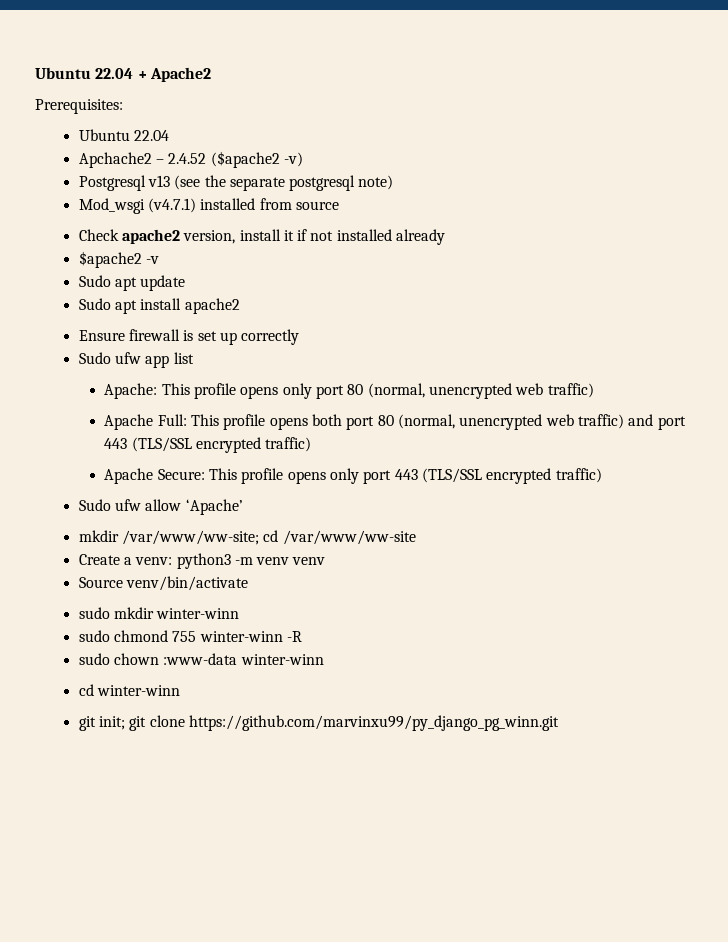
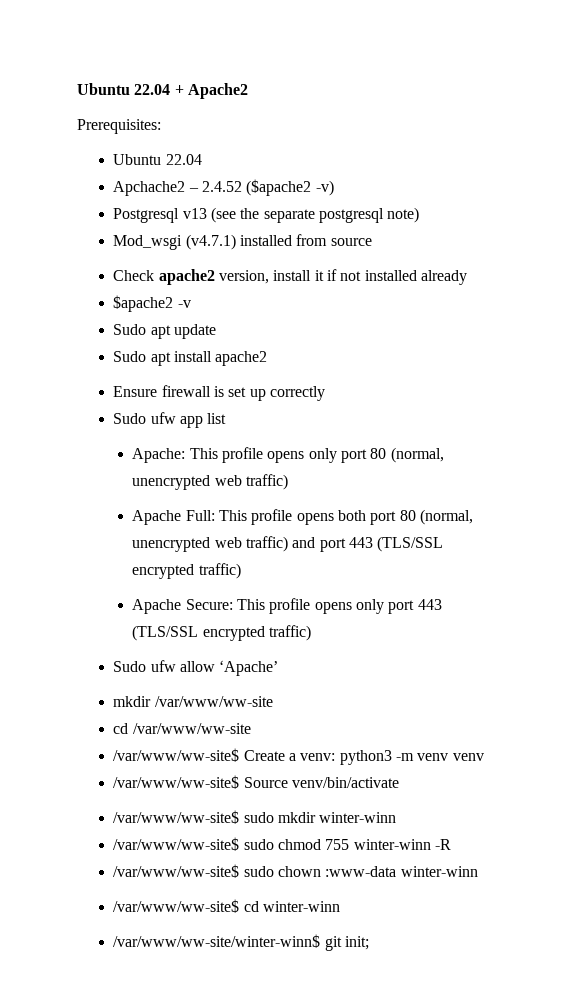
- mkdir /var/www/ww-site; cd /var/www/ww-site
+ mkdir /var/www/ww-site
+ cd /var/www/ww-site
- Create a venv: python3 -m venv venv
+ /var/www/ww-site$ Create a venv: python3 -m venv venv
- Source venv/bin/activate
+ /var/www/ww-site$ Source venv/bin/activate
- sudo mkdir winter-winn
+ /var/www/ww-site$ sudo mkdir winter-winn
- sudo chmond 755 winter-winn -R
+ /var/www/ww-site$ sudo chmod 755 winter-winn -R
- sudo chown :www-data winter-winn
+ /var/www/ww-site$ sudo chown :www-data winter-winn
- cd winter-winn
+ /var/www/ww-site$ cd winter-winn
- git init; git clone https://github.com/marvinxu99/py_django_pg_winn.git
+ /var/www/ww-site/winter-winn$ git init;

